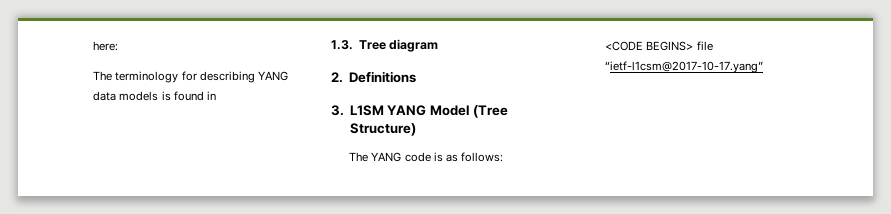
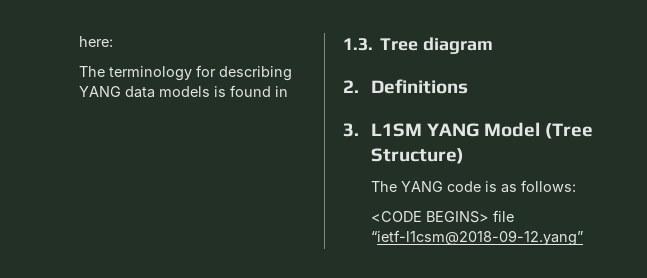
- <CODE BEGINS> file “ietf-l1csm@2017-10-17.yang”
+ <CODE BEGINS> file “ietf-l1csm@2018-09-12.yang”

